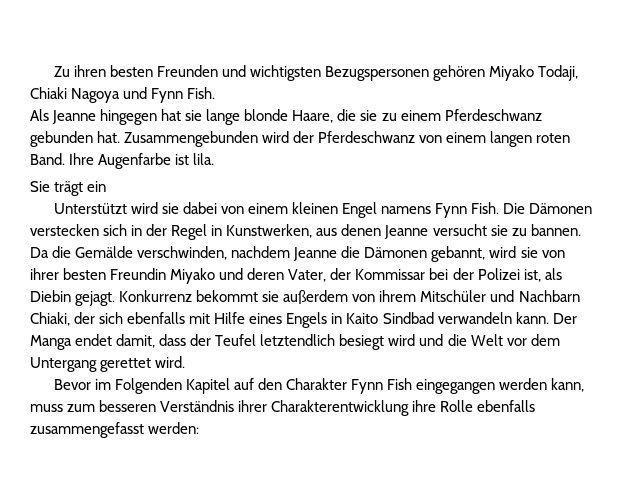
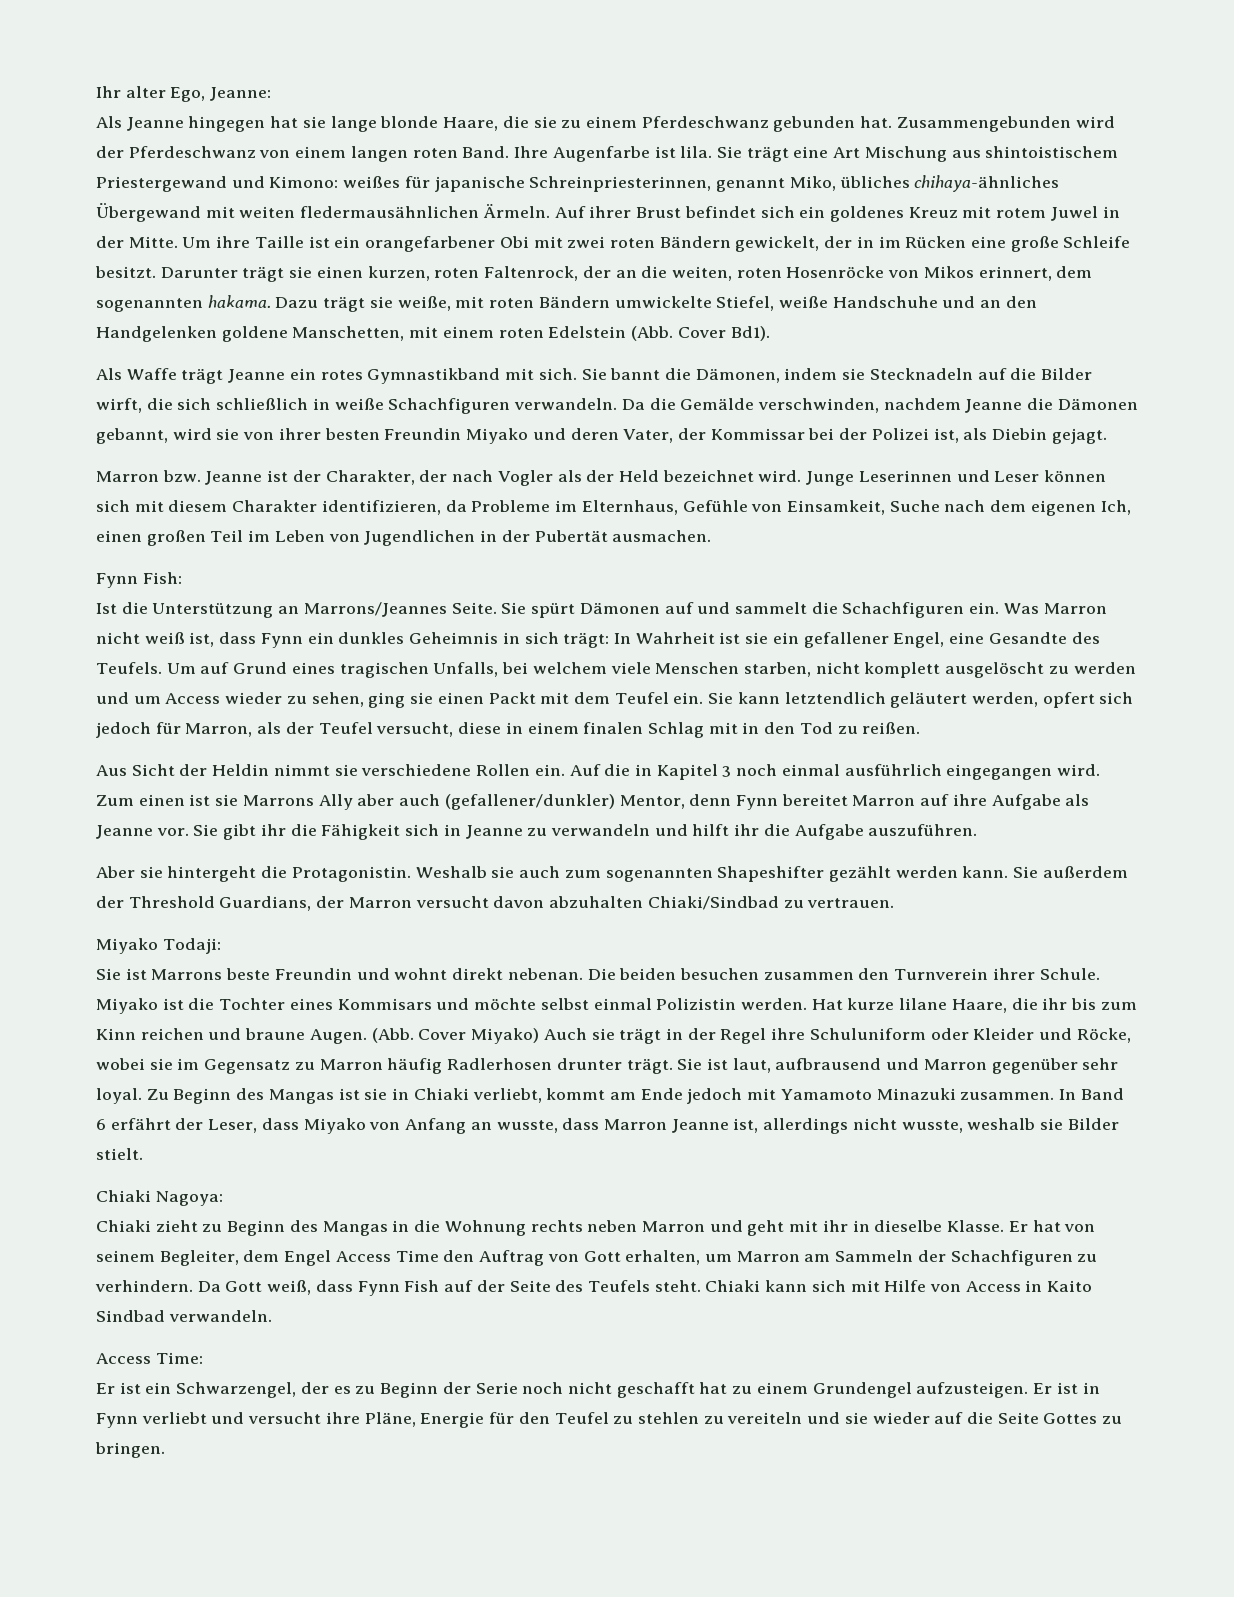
- Zu ihren besten Freunden und wichtigsten Bezugspersonen gehören Miyako Todaji, Chiaki Nagoya und Fynn Fish.
+ Ihr alter Ego, Jeanne:
- Ihre Augenfarbe ist lila.
- Sie trägt ein
- Unterstützt wird sie dabei von einem kleinen Engel namens Fynn Fish. Die Dämonen verstecken sich in der Regel in Kunstwerken, aus denen Jeanne versucht sie zu bannen.
+ Ihre Augenfarbe ist lila. Sie trägt eine Art Mischung aus shintoistischem Priestergewand und Kimono: weißes für japanische Schreinpriesterinnen, genannt Miko, übliches chihaya-ähnliches Übergewand mit weiten fledermausähnlichen Ärmeln. Auf ihrer Brust befindet sich ein goldenes Kreuz mit rotem Juwel in der Mitte. Um ihre Taille ist ein orangefarbener Obi mit zwei roten Bändern gewickelt, der in im Rücken eine große Schleife besitzt. Darunter trägt sie einen kurzen, roten Faltenrock, der an die weiten, roten Hosenröcke von Mikos erinnert, dem sogenannten hakama. Dazu trägt sie weiße, mit roten Bändern umwickelte Stiefel, weiße Handschuhe und an den Handgelenken goldene Manschetten, mit einem roten Edelstein (Abb. Cover Bd1).
+ Als Waffe trägt Jeanne ein rotes Gymnastikband mit sich. Sie bannt die Dämonen, indem sie Stecknadeln auf die Bilder wirft, die sich schließlich in weiße Schachfiguren verwandeln.
- Da die Gemälde verschwinden, nachdem Jeanne die Dämonen gebannt, wird sie von ihrer besten Freundin Miyako und deren Vater, der Kommissar bei der Polizei ist, als Diebin gejagt. Konkurrenz bekommt sie außerdem von ihrem Mitschüler und Nachbarn Chiaki, der sich ebenfalls mit Hilfe eines Engels in Kaito Sindbad verwandeln kann. Der Manga endet damit, dass der Teufel letztendlich besiegt wird und die Welt vor dem Untergang gerettet wird.
- Bevor im Folgenden Kapitel auf den Charakter Fynn Fish eingegangen werden kann, muss zum besseren Verständnis ihrer Charakterentwicklung ihre Rolle ebenfalls zusammengefasst werden:
+ Da die Gemälde verschwinden, nachdem Jeanne die Dämonen gebannt, wird sie von ihrer besten Freundin Miyako und deren Vater, der Kommissar bei der Polizei ist, als Diebin gejagt.
+ Marron bzw. Jeanne ist der Charakter, der nach Vogler als der Held bezeichnet wird. Junge Leserinnen und Leser können sich mit diesem Charakter identifizieren, da Probleme im Elternhaus, Gefühle von Einsamkeit, Suche nach dem eigenen Ich, einen großen Teil im Leben von Jugendlichen in der Pubertät ausmachen.
+ Fynn Fish:
+ Ist die Unterstützung an Marrons/Jeannes Seite. Sie spürt Dämonen auf und sammelt die Schachfiguren ein. Was Marron nicht weiß ist, dass Fynn ein dunkles Geheimnis in sich trägt: In Wahrheit ist sie ein gefallener Engel, eine Gesandte des Teufels. Um auf Grund eines tragischen Unfalls, bei welchem viele Menschen starben, nicht komplett ausgelöscht zu werden und um Access wieder zu sehen, ging sie einen Packt mit dem Teufel ein. Sie kann letztendlich geläutert werden, opfert sich jedoch für Marron, als der Teufel versucht, diese in einem finalen Schlag mit in den Tod zu reißen.
+ Aus Sicht der Heldin nimmt sie verschiedene Rollen ein. Auf die in Kapitel 3 noch einmal ausführlich eingegangen wird. Zum einen ist sie Marrons Ally aber auch (gefallener/dunkler) Mentor, denn Fynn bereitet Marron auf ihre Aufgabe als Jeanne vor. Sie gibt ihr die Fähigkeit sich in Jeanne zu verwandeln und hilft ihr die Aufgabe auszuführen.
+ Aber sie hintergeht die Protagonistin. Weshalb sie auch zum sogenannten Shapeshifter gezählt werden kann. Sie außerdem der Threshold Guardians, der Marron versucht davon abzuhalten Chiaki/Sindbad zu vertrauen.
+ Miyako Todaji:
+ Sie ist Marrons beste Freundin und wohnt direkt nebenan. Die beiden besuchen zusammen den Turnverein ihrer Schule. Miyako ist die Tochter eines Kommisars und möchte selbst einmal Polizistin werden. Hat kurze lilane Haare, die ihr bis zum Kinn reichen und braune Augen. (Abb. Cover Miyako) Auch sie trägt in der Regel ihre Schuluniform oder Kleider und Röcke, wobei sie im Gegensatz zu Marron häufig Radlerhosen drunter trägt. Sie ist laut, aufbrausend und Marron gegenüber sehr loyal. Zu Beginn des Mangas ist sie in Chiaki verliebt, kommt am Ende jedoch mit Yamamoto Minazuki zusammen. In Band 6 erfährt der Leser, dass Miyako von Anfang an wusste, dass Marron Jeanne ist, allerdings nicht wusste, weshalb sie Bilder stielt.
+ Chiaki Nagoya:
+ Chiaki zieht zu Beginn des Mangas in die Wohnung rechts neben Marron und geht mit ihr in dieselbe Klasse. Er hat von seinem Begleiter, dem Engel Access Time den Auftrag von Gott erhalten, um Marron am Sammeln der Schachfiguren zu verhindern. Da Gott weiß, dass Fynn Fish auf der Seite des Teufels steht. Chiaki kann sich mit Hilfe von Access in Kaito Sindbad verwandeln.
+ Access Time:
+ Er ist ein Schwarzengel, der es zu Beginn der Serie noch nicht geschafft hat zu einem Grundengel aufzusteigen. Er ist in Fynn verliebt und versucht ihre Pläne, Energie für den Teufel zu stehlen zu vereiteln und sie wieder auf die Seite Gottes zu bringen.

